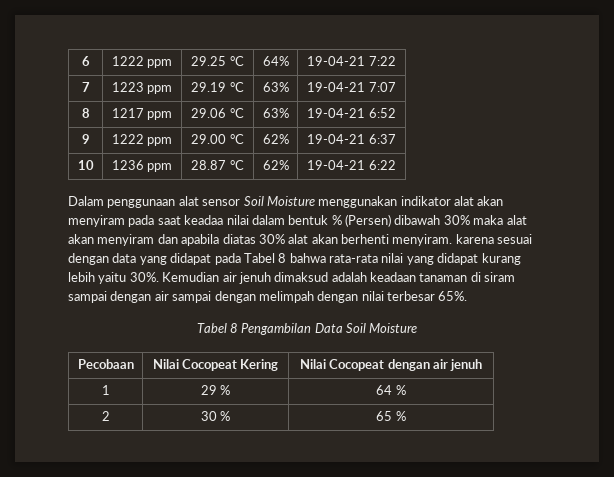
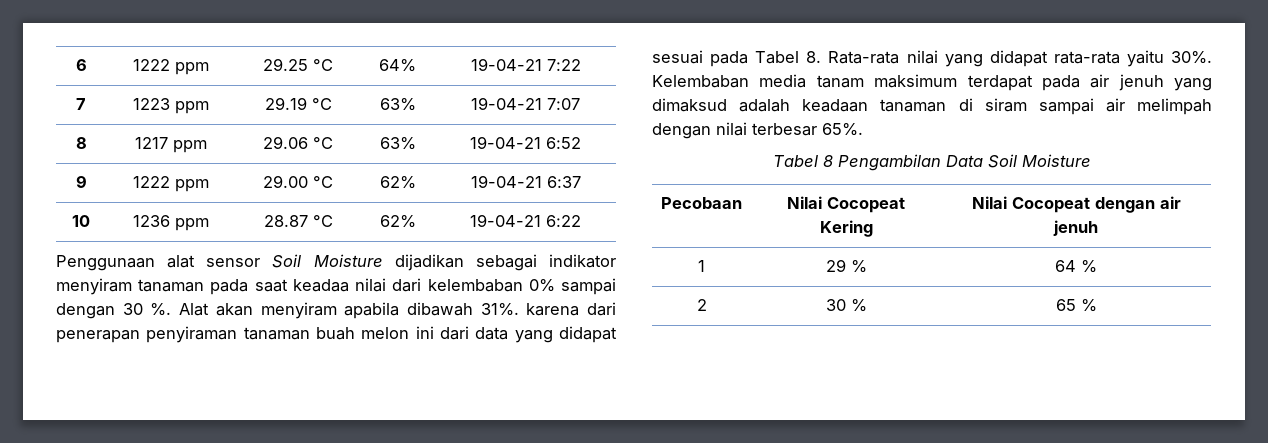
- Dalam penggunaan alat sensor Soil Moisture menggunakan indikator alat akan menyiram pada saat keadaa nilai dalam bentuk % (Persen) dibawah 30% maka alat akan menyiram dan apabila diatas 30% alat akan berhenti menyiram. karena sesuai dengan data yang didapat pada Tabel 8 bahwa rata-rata nilai yang didapat kurang lebih yaitu 30%. Kemudian air jenuh dimaksud adalah keadaan tanaman di siram sampai dengan air sampai dengan melimpah dengan nilai terbesar 65%.
+ Penggunaan alat sensor Soil Moisture dijadikan sebagai indikator menyiram tanaman pada saat keadaa nilai dari kelembaban 0% sampai dengan 30 %. Alat akan menyiram apabila dibawah 31%. karena dari penerapan penyiraman tanaman buah melon ini dari data yang didapat sesuai pada Tabel 8. Rata-rata nilai yang didapat rata-rata yaitu 30%. Kelembaban media tanam maksimum terdapat pada air jenuh yang dimaksud adalah keadaan tanaman di siram sampai air melimpah dengan nilai terbesar 65%.

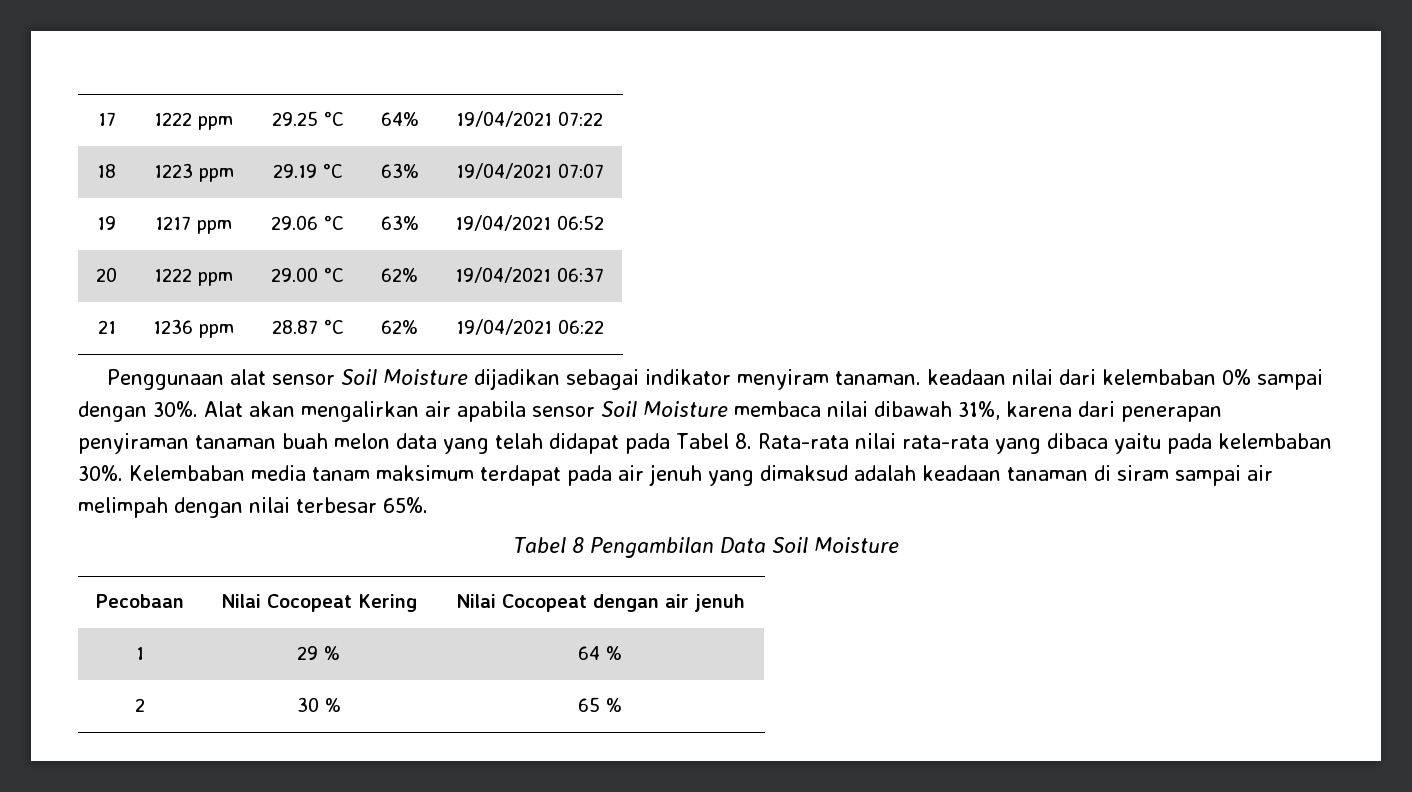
- 6 | 1222 ppm | 29.25 °C | 64% | 19-04-21 7:22
- 7 | 1223 ppm | 29.19 °C | 63% | 19-04-21 7:07
- 8 | 1217 ppm | 29.06 °C | 63% | 19-04-21 6:52
- 9 | 1222 ppm | 29.00 °C | 62% | 19-04-21 6:37
- 10 | 1236 ppm | 28.87 °C | 62% | 19-04-21 6:22
+ 17 | 1222 ppm | 29.25 °C | 64% | 19/04/2021 07:22
+ 18 | 1223 ppm | 29.19 °C | 63% | 19/04/2021 07:07
+ 19 | 1217 ppm | 29.06 °C | 63% | 19/04/2021 06:52
+ 20 | 1222 ppm | 29.00 °C | 62% | 19/04/2021 06:37
+ 21 | 1236 ppm | 28.87 °C | 62% | 19/04/2021 06:22
- Penggunaan alat sensor Soil Moisture dijadikan sebagai indikator menyiram tanaman pada saat keadaa nilai dari kelembaban 0% sampai dengan 30 %. Alat akan menyiram apabila dibawah 31%. karena dari penerapan penyiraman tanaman buah melon ini dari data yang didapat sesuai pada Tabel 8. Rata-rata nilai yang didapat rata-rata yaitu 30%.
+ Penggunaan alat sensor Soil Moisture dijadikan sebagai indikator menyiram tanaman. keadaan nilai dari kelembaban 0% sampai dengan 30%. Alat akan mengalirkan air apabila sensor Soil Moisture membaca nilai dibawah 31%, karena dari penerapan penyiraman tanaman buah melon data yang telah didapat pada Tabel 8. Rata-rata nilai rata-rata yang dibaca yaitu pada kelembaban 30%.

